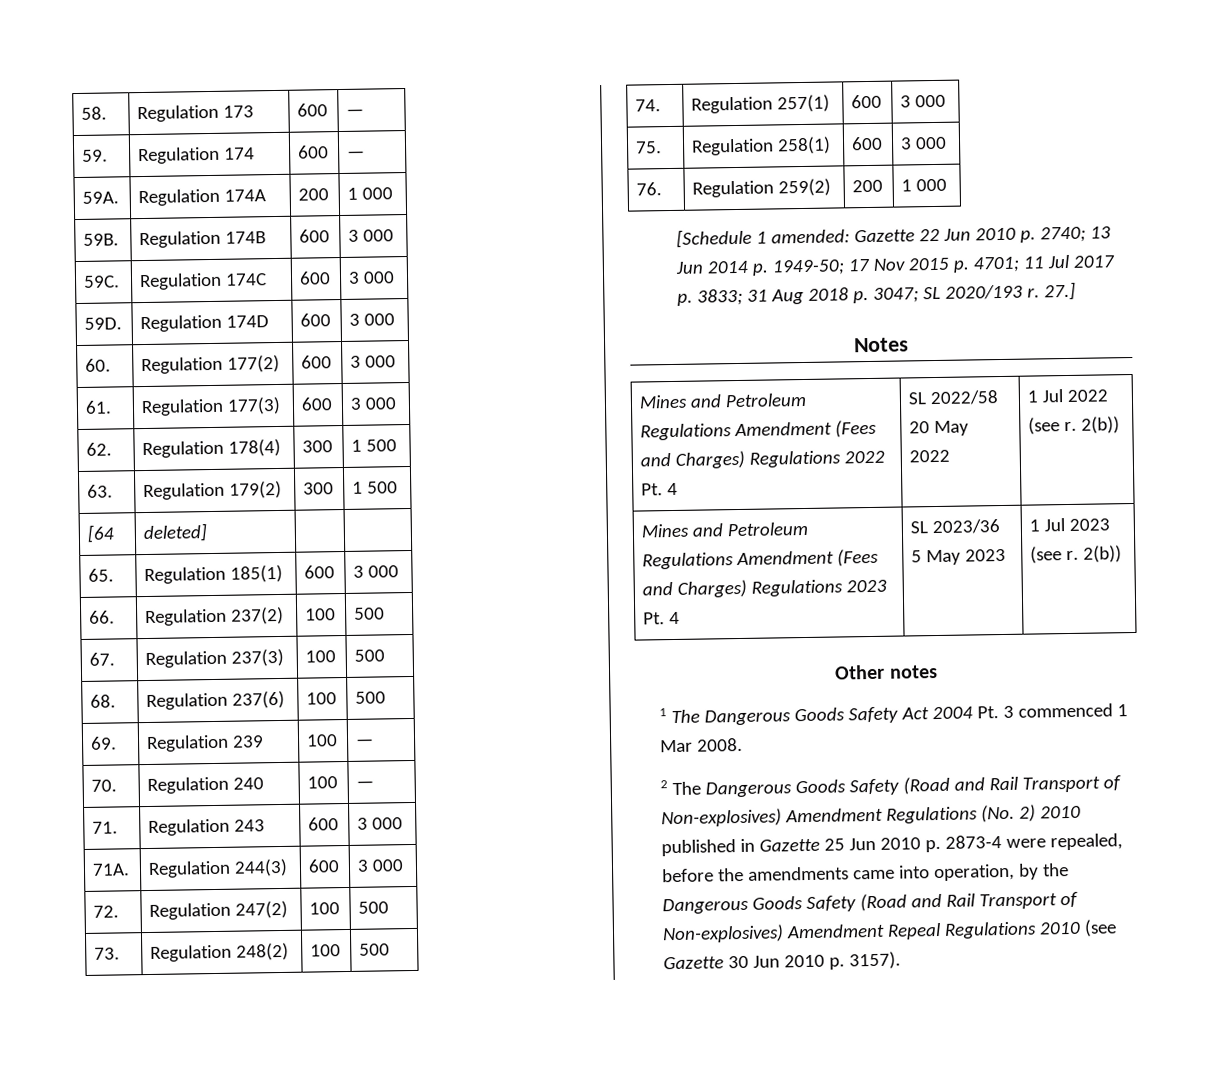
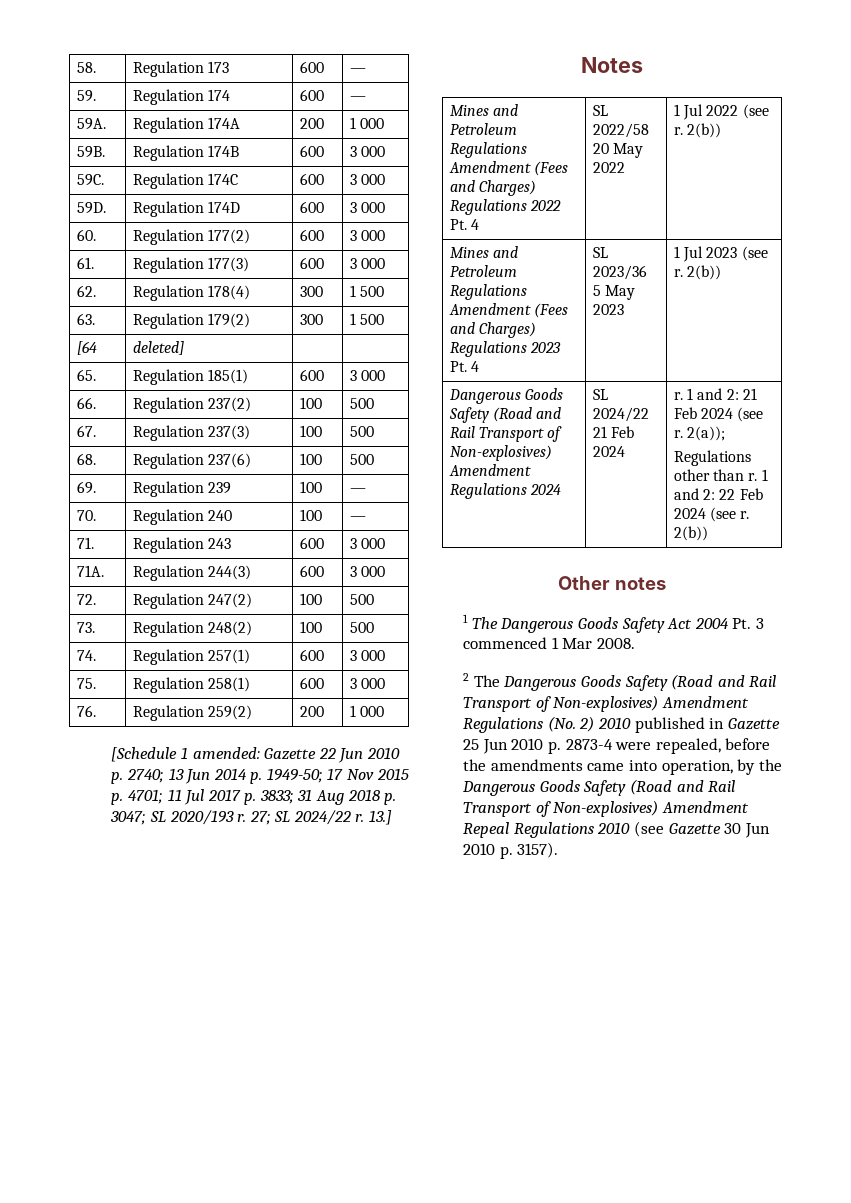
- 27.]
+ 27; SL 2024/22 r. 13.]
+ Dangerous Goods Safety (Road and Rail Transport of Non-explosives) Amendment Regulations 2024 | SL 2024/22 21 Feb 2024 | r. 1 and 2: 21 Feb 2024 (see r. 2(a));
+ Regulations other than r. 1 and 2: 22 Feb 2024 (see r. 2(b))

